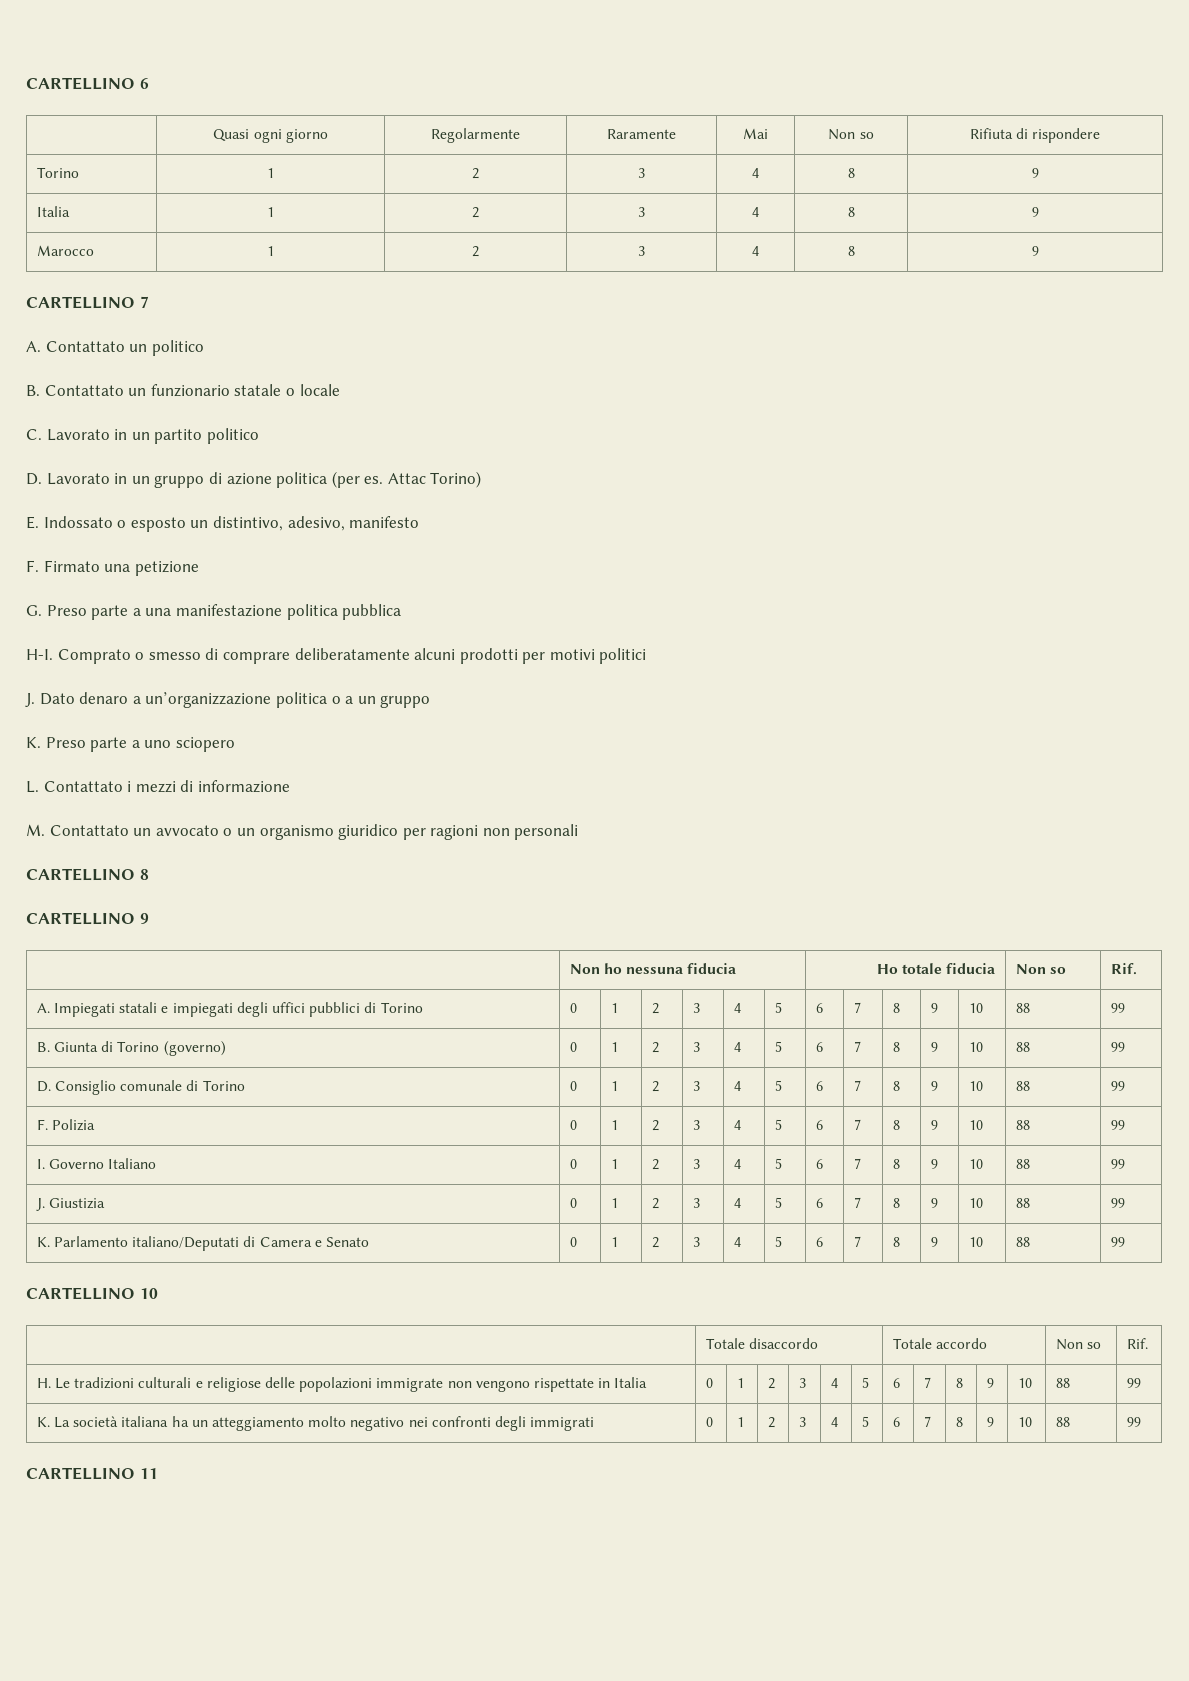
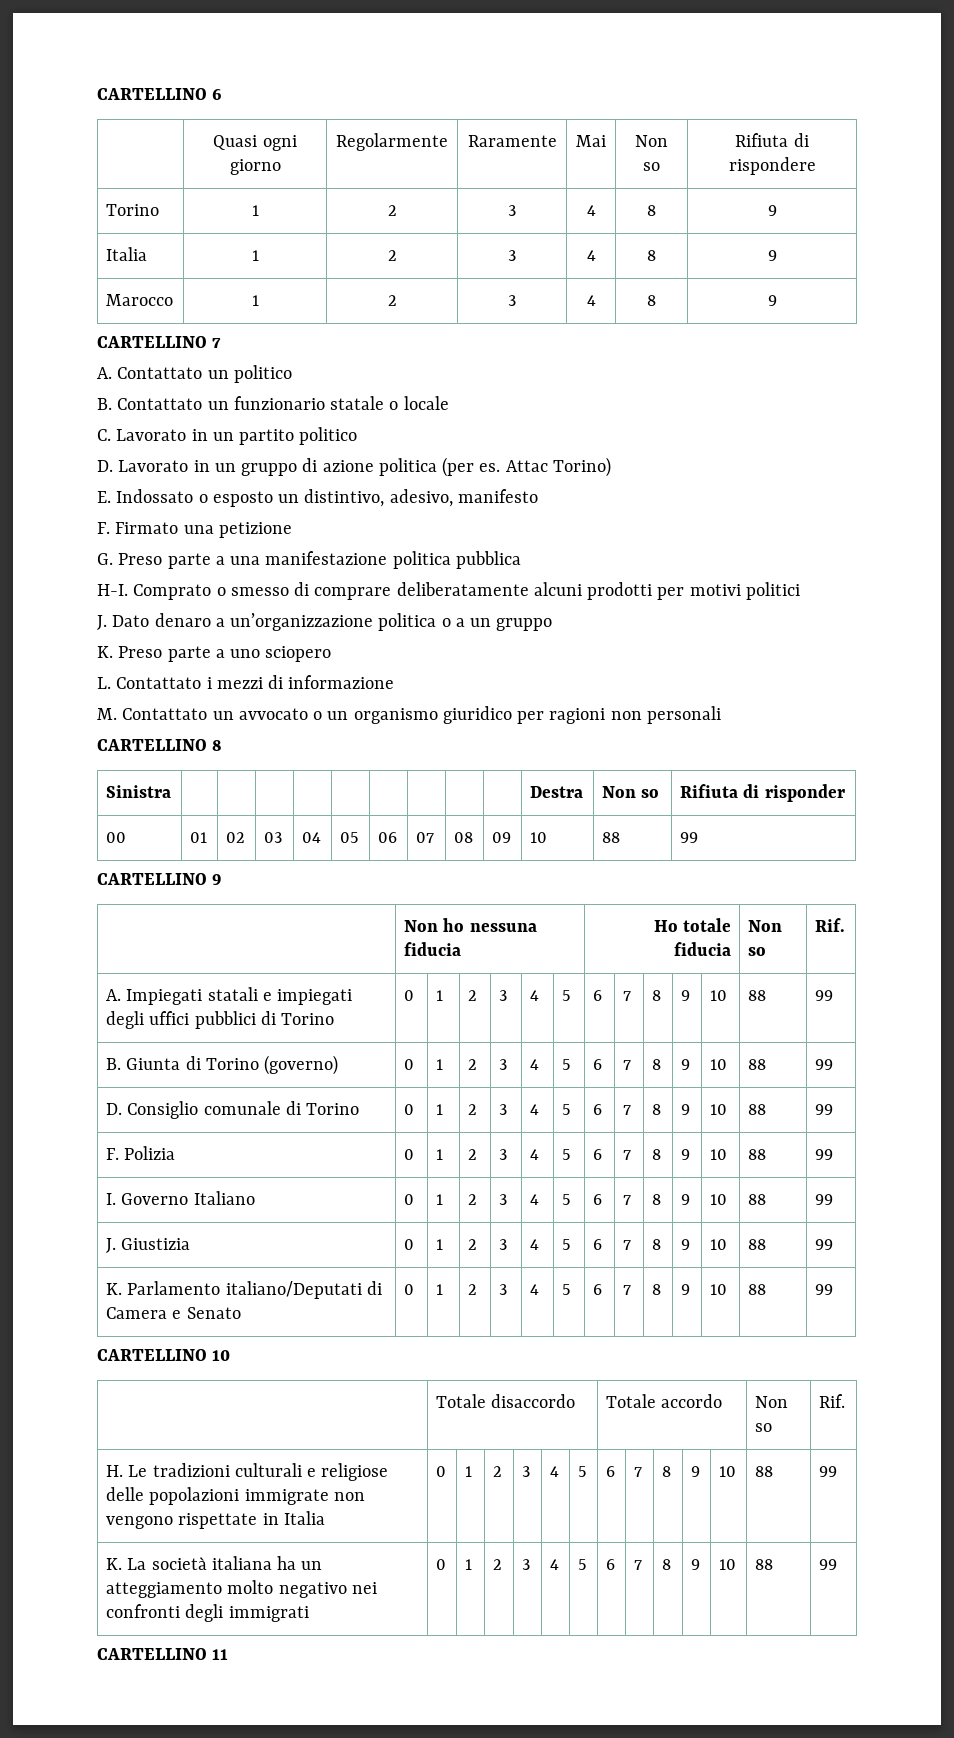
+ Sinistra | | | | | | | | | | Destra | Non so | Rifiuta di risponder
+ 00 | 01 | 02 | 03 | 04 | 05 | 06 | 07 | 08 | 09 | 10 | 88 | 99

